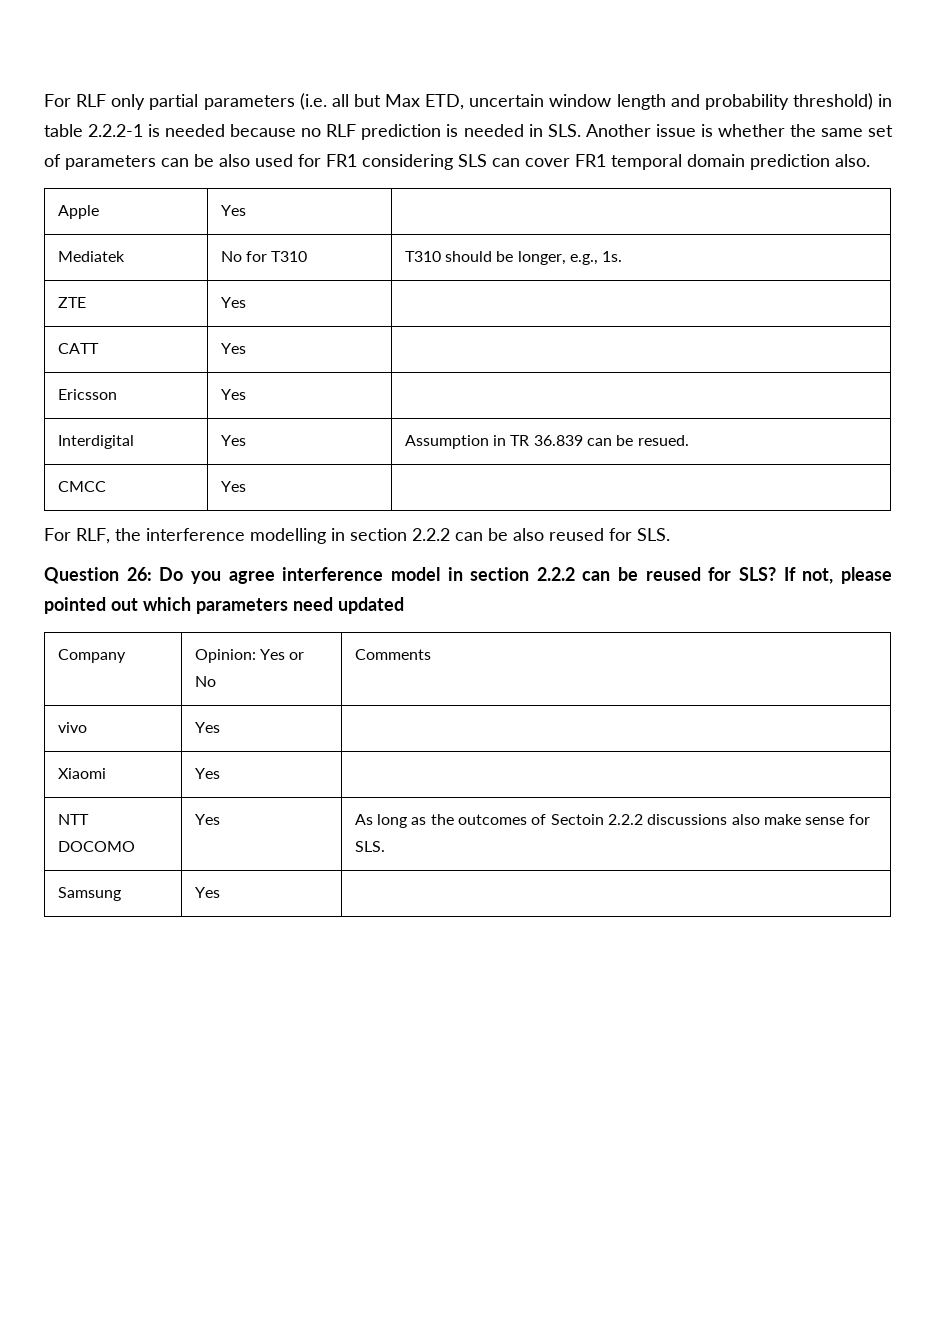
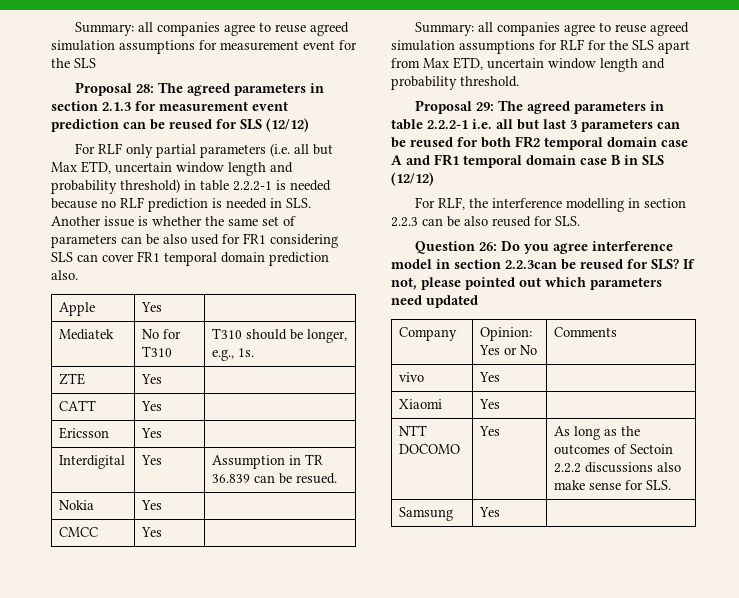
+ Summary: all companies agree to reuse agreed simulation assumptions for measurement event for the SLS
+ Proposal 28: The agreed parameters in section 2.1.3 for measurement event prediction can be reused for SLS (12/12)
+ Nokia | Yes |
+ Summary: all companies agree to reuse agreed simulation assumptions for RLF for the SLS apart from Max ETD, uncertain window length and probability threshold.
+ Proposal 29: The agreed parameters in table 2.2.2-1 i.e. all but last 3 parameters can be reused for both FR2 temporal domain case A and FR1 temporal domain case B in SLS (12/12)
- For RLF, the interference modelling in section 2.2.2 can be also reused for SLS.
+ For RLF, the interference modelling in section 2.2.3 can be also reused for SLS.
- Question 26: Do you agree interference model in section 2.2.2 can be reused for SLS?
+ Question 26: Do you agree interference model in section 2.2.3can be reused for SLS?

